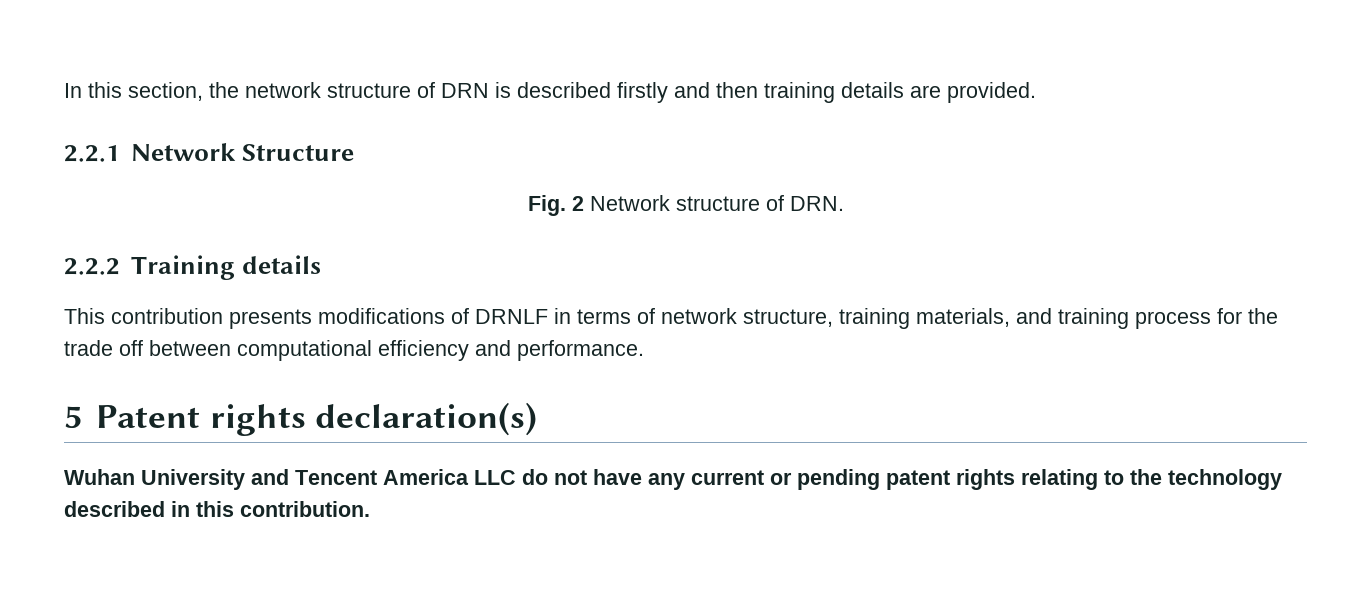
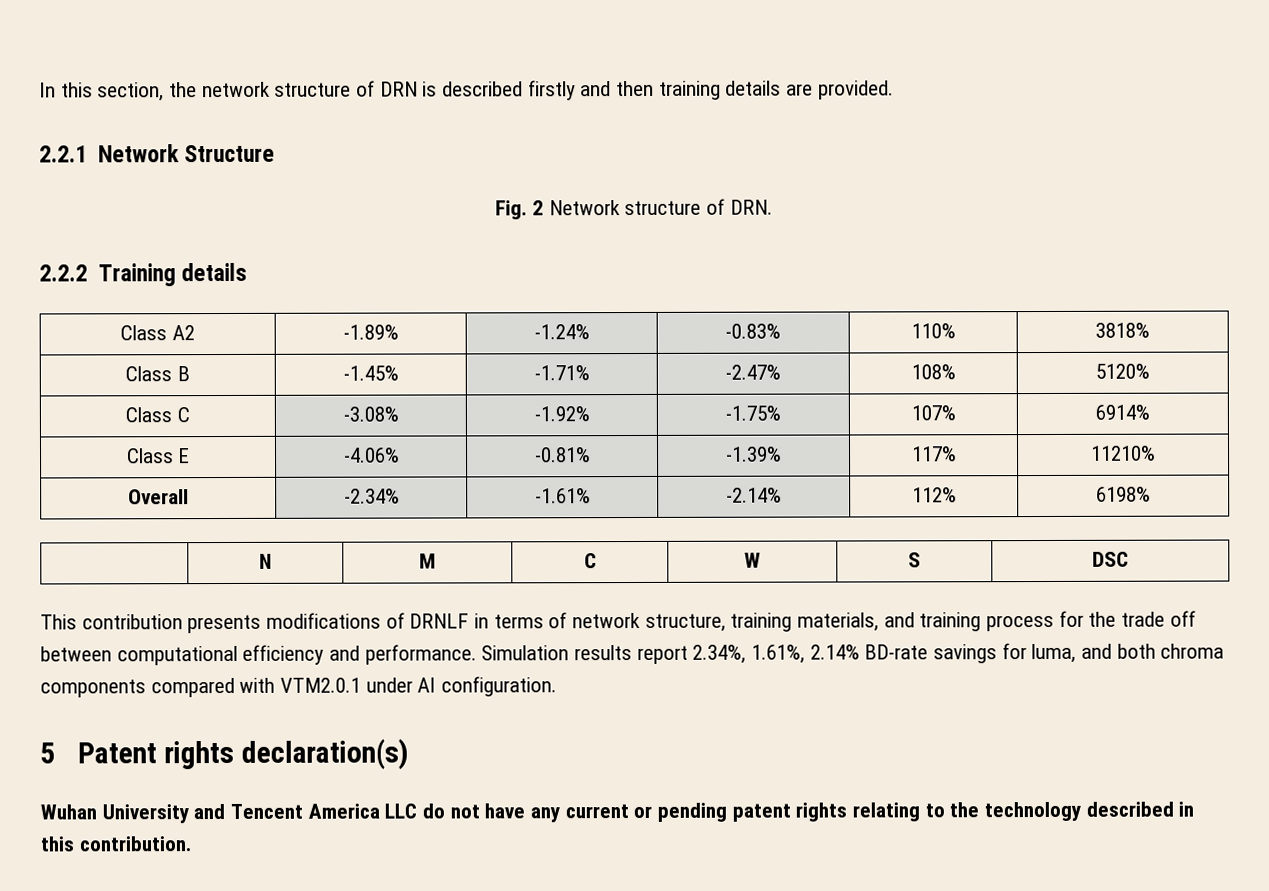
+ Class A2 | -1.89% | -1.24% | -0.83% | 110% | 3818%
+ Class B | -1.45% | -1.71% | -2.47% | 108% | 5120%
+ Class C | -3.08% | -1.92% | -1.75% | 107% | 6914%
+ Class E | -4.06% | -0.81% | -1.39% | 117% | 11210%
+ Overall | -2.34% | -1.61% | -2.14% | 112% | 6198%
+ | N | M | C | W | S | DSC
+ Simulation results report 2.34%, 1.61%, 2.14% BD-rate savings for luma, and both chroma components compared with VTM2.0.1 under AI configuration.

